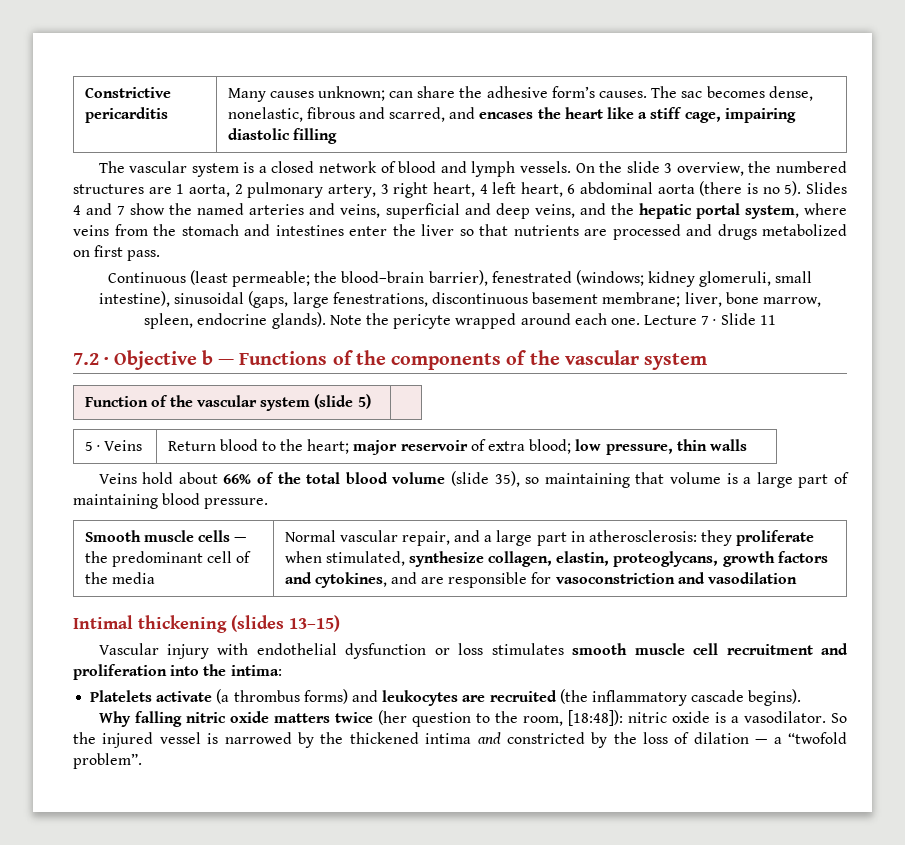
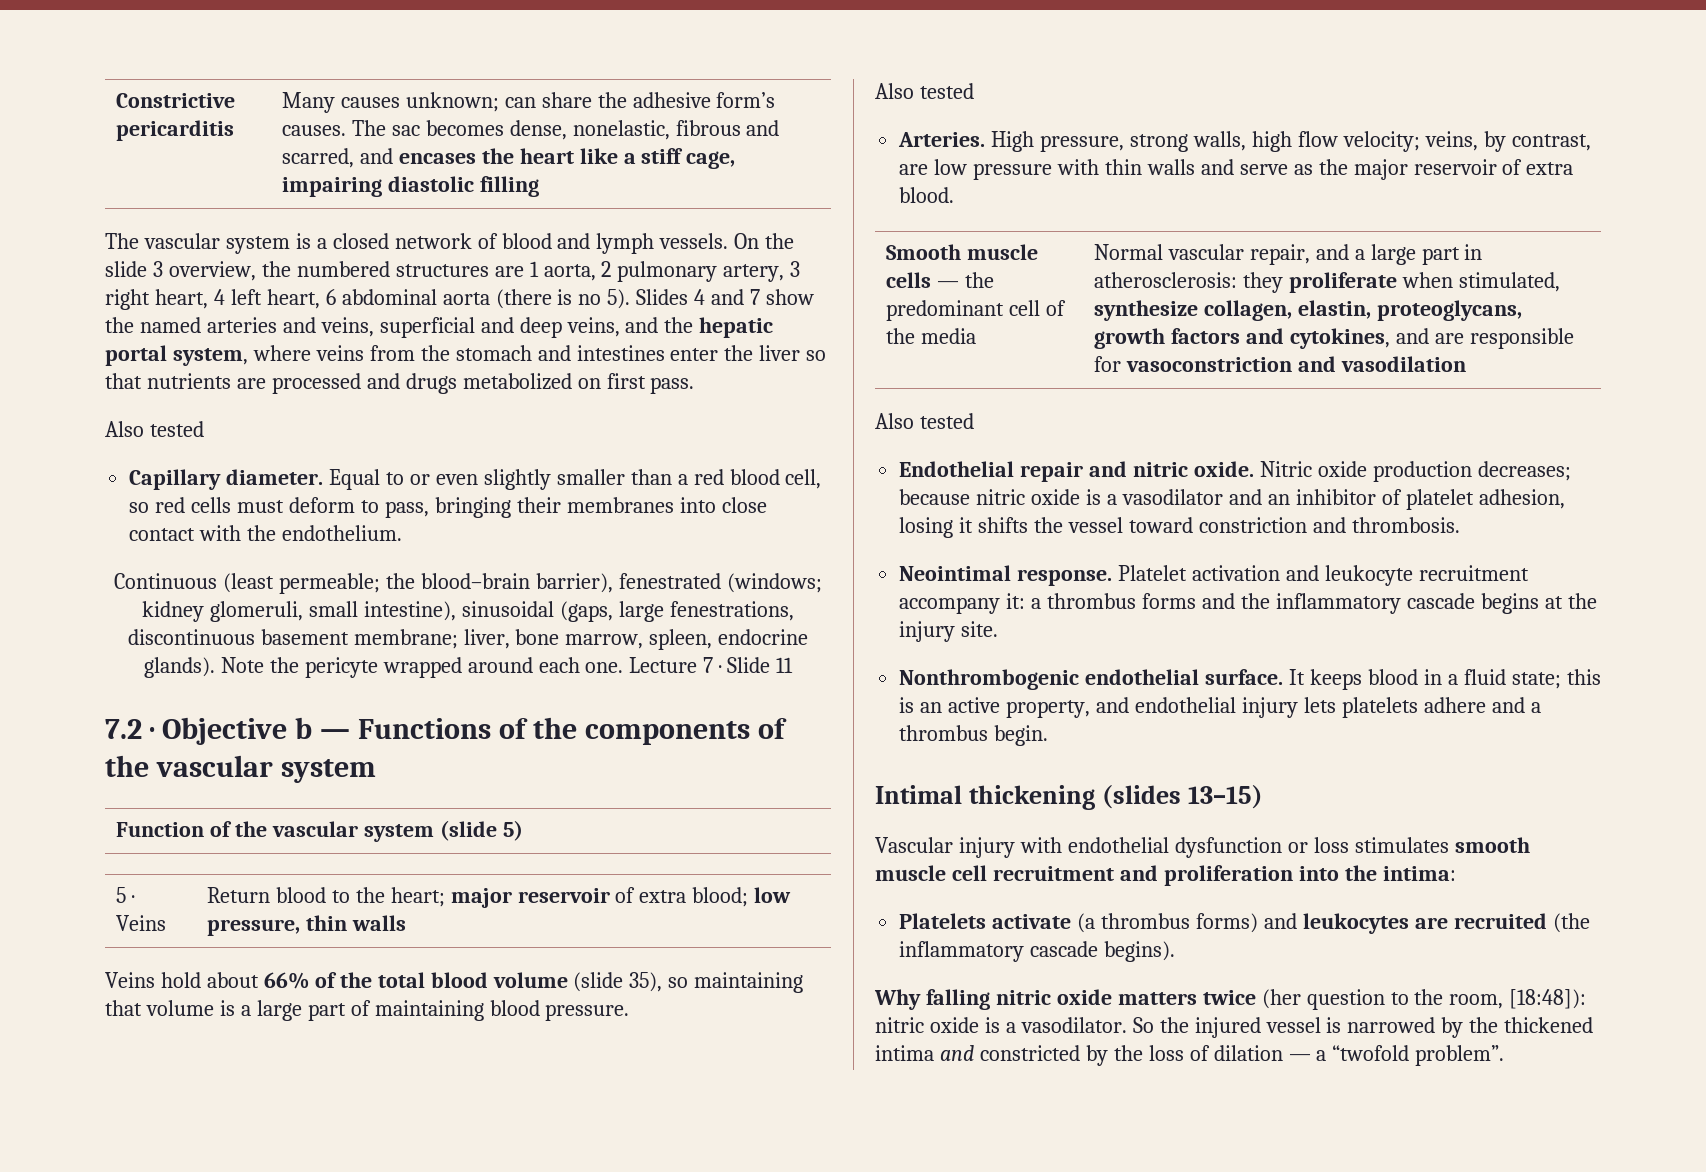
  Slides 4 and 7 show the named arteries and veins, superficial and deep veins, and the hepatic portal system, where veins from the stomach and intestines enter the liver so that nutrients are processed and drugs metabolized on first pass.
+ Also tested
+ Capillary diameter. Equal to or even slightly smaller than a red blood cell, so red cells must deform to pass, bringing their membranes into close contact with the endothelium.
  Veins hold about 66% of the total blood volume (slide 35), so maintaining that volume is a large part of maintaining blood pressure.
+ Also tested
+ Arteries. High pressure, strong walls, high flow velocity; veins, by contrast, are low pressure with thin walls and serve as the major reservoir of extra blood.
  Smooth muscle cells — the predominant cell of the media | Normal vascular repair, and a large part in atherosclerosis: they proliferate when stimulated, synthesize collagen, elastin, proteoglycans, growth factors and cytokines, and are responsible for vasoconstriction and vasodilation
+ Also tested
+ Endothelial repair and nitric oxide. Nitric oxide production decreases; because nitric oxide is a vasodilator and an inhibitor of platelet adhesion, losing it shifts the vessel toward constriction and thrombosis.
+ Neointimal response. Platelet activation and leukocyte recruitment accompany it: a thrombus forms and the inflammatory cascade begins at the injury site.
+ Nonthrombogenic endothelial surface. It keeps blood in a fluid state; this is an active property, and endothelial injury lets platelets adhere and a thrombus begin.

